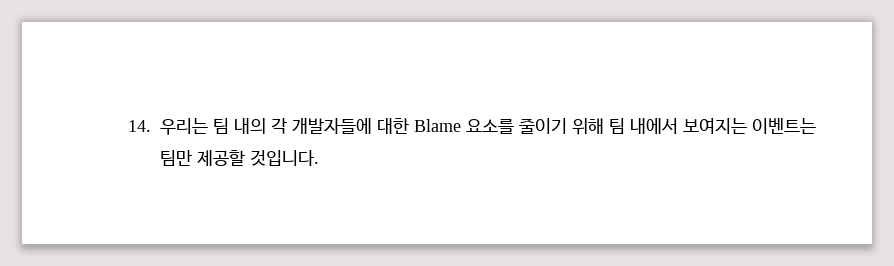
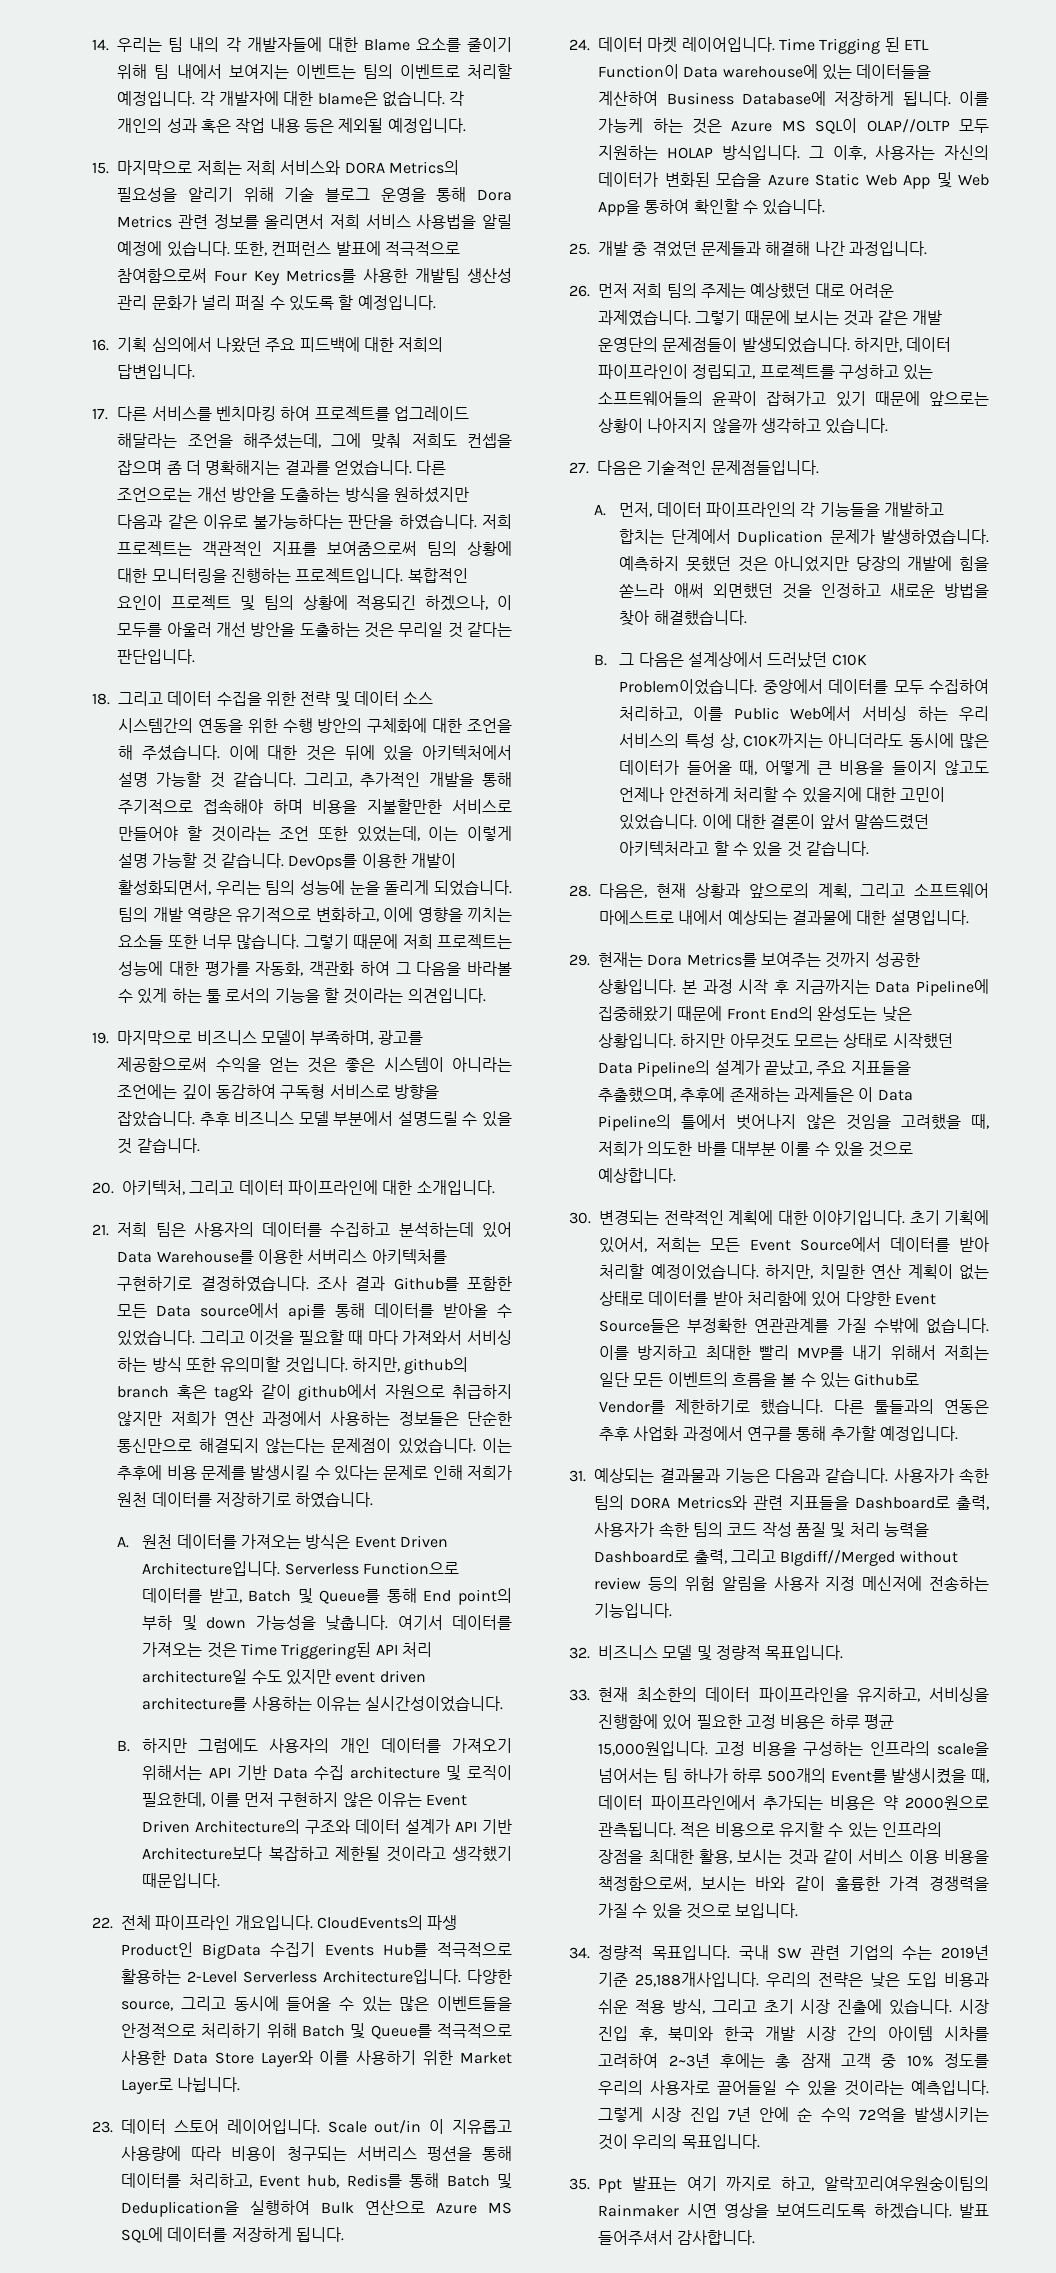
- 14. 우리는 팀 내의 각 개발자들에 대한 Blame 요소를 줄이기 위해 팀 내에서 보여지는 이벤트는 팀만 제공할 것입니다.
+ 14. 우리는 팀 내의 각 개발자들에 대한 Blame 요소를 줄이기 위해 팀 내에서 보여지는 이벤트는 팀의 이벤트로 처리할 예정입니다. 각 개발자에 대한 blame은 없습니다. 각 개인의 성과 혹은 작업 내용 등은 제외될 예정입니다.
+ 15. 마지막으로 저희는 저희 서비스와 DORA Metrics의 필요성을 알리기 위해 기술 블로그 운영을 통해 Dora Metrics 관련 정보를 올리면서 저희 서비스 사용법을 알릴 예정에 있습니다. 또한, 컨퍼런스 발표에 적극적으로 참여함으로써 Four Key Metrics를 사용한 개발팀 생산성 관리 문화가 널리 퍼질 수 있도록 할 예정입니다.
+ 16. 기획 심의에서 나왔던 주요 피드백에 대한 저희의 답변입니다.
+ 17. 다른 서비스를 벤치마킹 하여 프로젝트를 업그레이드 해달라는 조언을 해주셨는데, 그에 맞춰 저희도 컨셉을 잡으며 좀 더 명확해지는 결과를 얻었습니다. 다른 조언으로는 개선 방안을 도출하는 방식을 원하셨지만 다음과 같은 이유로 불가능하다는 판단을 하였습니다. 저희 프로젝트는 객관적인 지표를 보여줌으로써 팀의 상황에 대한 모니터링을 진행하는 프로젝트입니다. 복합적인 요인이 프로젝트 및 팀의 상황에 적용되긴 하겠으나, 이 모두를 아울러 개선 방안을 도출하는 것은 무리일 것 같다는 판단입니다.
+ 18. 그리고 데이터 수집을 위한 전략 및 데이터 소스 시스템간의 연동을 위한 수행 방안의 구체화에 대한 조언을 해 주셨습니다. 이에 대한 것은 뒤에 있을 아키텍처에서 설명 가능할 것 같습니다. 그리고, 추가적인 개발을 통해 주기적으로 접속해야 하며 비용을 지불할만한 서비스로 만들어야 할 것이라는 조언 또한 있었는데, 이는 이렇게 설명 가능할 것 같습니다. DevOps를 이용한 개발이 활성화되면서, 우리는 팀의 성능에 눈을 돌리게 되었습니다. 팀의 개발 역량은 유기적으로 변화하고, 이에 영향을 끼치는 요소들 또한 너무 많습니다. 그렇기 때문에 저희 프로젝트는 성능에 대한 평가를 자동화, 객관화 하여 그 다음을 바라볼 수 있게 하는 툴 로서의 기능을 할 것이라는 의견입니다.
+ 19. 마지막으로 비즈니스 모델이 부족하며, 광고를 제공함으로써 수익을 얻는 것은 좋은 시스템이 아니라는 조언에는 깊이 동감하여 구독형 서비스로 방향을 잡았습니다. 추후 비즈니스 모델 부분에서 설명드릴 수 있을 것 같습니다.
+ 20. 아키텍처, 그리고 데이터 파이프라인에 대한 소개입니다.
+ 21. 저희 팀은 사용자의 데이터를 수집하고 분석하는데 있어 Data Warehouse를 이용한 서버리스 아키텍처를 구현하기로 결정하였습니다. 조사 결과 Github를 포함한 모든 Data source에서 api를 통해 데이터를 받아올 수 있었습니다. 그리고 이것을 필요할 때 마다 가져와서 서비싱 하는 방식 또한 유의미할 것입니다. 하지만, github의 branch 혹은 tag와 같이 github에서 자원으로 취급하지 않지만 저희가 연산 과정에서 사용하는 정보들은 단순한 통신만으로 해결되지 않는다는 문제점이 있었습니다. 이는 추후에 비용 문제를 발생시킬 수 있다는 문제로 인해 저희가 원천 데이터를 저장하기로 하였습니다.
+ A. 원천 데이터를 가져오는 방식은 Event Driven Architecture입니다. Serverless Function으로 데이터를 받고, Batch 및 Queue를 통해 End point의 부하 및 down 가능성을 낮춥니다. 여기서 데이터를 가져오는 것은 Time Triggering된 API 처리 architecture일 수도 있지만 event driven architecture를 사용하는 이유는 실시간성이었습니다.
+ B. 하지만 그럼에도 사용자의 개인 데이터를 가져오기 위해서는 API 기반 Data 수집 architecture 및 로직이 필요한데, 이를 먼저 구현하지 않은 이유는 Event Driven Architecture의 구조와 데이터 설계가 API 기반 Architecture보다 복잡하고 제한될 것이라고 생각했기 때문입니다.
+ 22. 전체 파이프라인 개요입니다. CloudEvents의 파생 Product인 BigData 수집기 Events Hub를 적극적으로 활용하는 2-Level Serverless Architecture입니다. 다양한 source, 그리고 동시에 들어올 수 있는 많은 이벤트들을 안정적으로 처리하기 위해 Batch 및 Queue를 적극적으로 사용한 Data Store Layer와 이를 사용하기 위한 Market Layer로 나뉩니다.
+ 23. 데이터 스토어 레이어입니다. Scale out/in 이 지유롭고 사용량에 따라 비용이 청구되는 서버리스 펑션을 통해 데이터를 처리하고, Event hub, Redis를 통해 Batch 및 Deduplication을 실행하여 Bulk 연산으로 Azure MS SQL에 데이터를 저장하게 됩니다.
+ 24. 데이터 마켓 레이어입니다. Time Trigging 된 ETL Function이 Data warehouse에 있는 데이터들을 계산하여 Business Database에 저장하게 됩니다. 이를 가능케 하는 것은 Azure MS SQL이 OLAP//OLTP 모두 지원하는 HOLAP 방식입니다. 그 이후, 사용자는 자신의 데이터가 변화된 모습을 Azure Static Web App 및 Web App을 통하여 확인할 수 있습니다.
+ 25. 개발 중 겪었던 문제들과 해결해 나간 과정입니다.
+ 26. 먼저 저희 팀의 주제는 예상했던 대로 어려운 과제였습니다. 그렇기 때문에 보시는 것과 같은 개발 운영단의 문제점들이 발생되었습니다. 하지만, 데이터 파이프라인이 정립되고, 프로젝트를 구성하고 있는 소프트웨어들의 윤곽이 잡혀가고 있기 때문에 앞으로는 상황이 나아지지 않을까 생각하고 있습니다.
+ 27. 다음은 기술적인 문제점들입니다.
+ A. 먼저, 데이터 파이프라인의 각 기능들을 개발하고 합치는 단계에서 Duplication 문제가 발생하였습니다. 예측하지 못했던 것은 아니었지만 당장의 개발에 힘을 쏟느라 애써 외면했던 것을 인정하고 새로운 방법을 찾아 해결했습니다.
+ B. 그 다음은 설계상에서 드러났던 C10K Problem이었습니다. 중앙에서 데이터를 모두 수집하여 처리하고, 이를 Public Web에서 서비싱 하는 우리 서비스의 특성 상, C10K까지는 아니더라도 동시에 많은 데이터가 들어올 때, 어떻게 큰 비용을 들이지 않고도 언제나 안전하게 처리할 수 있을지에 대한 고민이 있었습니다. 이에 대한 결론이 앞서 말씀드렸던 아키텍처라고 할 수 있을 것 같습니다.
+ 28. 다음은, 현재 상황과 앞으로의 계획, 그리고 소프트웨어 마에스트로 내에서 예상되는 결과물에 대한 설명입니다.
+ 29. 현재는 Dora Metrics를 보여주는 것까지 성공한 상황입니다. 본 과정 시작 후 지금까지는 Data Pipeline에 집중해왔기 때문에 Front End의 완성도는 낮은 상황입니다. 하지만 아무것도 모르는 상태로 시작했던 Data Pipeline의 설계가 끝났고, 주요 지표들을 추출했으며, 추후에 존재하는 과제들은 이 Data Pipeline의 틀에서 벗어나지 않은 것임을 고려했을 때, 저희가 의도한 바를 대부분 이룰 수 있을 것으로 예상합니다.
+ 30. 변경되는 전략적인 계획에 대한 이야기입니다. 초기 기획에 있어서, 저희는 모든 Event Source에서 데이터를 받아 처리할 예정이었습니다. 하지만, 치밀한 연산 계획이 없는 상태로 데이터를 받아 처리함에 있어 다양한 Event Source들은 부정확한 연관관계를 가질 수밖에 없습니다. 이를 방지하고 최대한 빨리 MVP를 내기 위해서 저희는 일단 모든 이벤트의 흐름을 볼 수 있는 Github로 Vendor를 제한하기로 했습니다. 다른 툴들과의 연동은 추후 사업화 과정에서 연구를 통해 추가할 예정입니다.
+ 31. 예상되는 결과물과 기능은 다음과 같습니다. 사용자가 속한 팀의 DORA Metrics와 관련 지표들을 Dashboard로 출력, 사용자가 속한 팀의 코드 작성 품질 및 처리 능력을 Dashboard로 출력, 그리고 BIgdiff//Merged without review 등의 위험 알림을 사용자 지정 메신저에 전송하는 기능입니다.
+ 32. 비즈니스 모델 및 정량적 목표입니다.
+ 33. 현재 최소한의 데이터 파이프라인을 유지하고, 서비싱을 진행함에 있어 필요한 고정 비용은 하루 평균 15,000원입니다. 고정 비용을 구성하는 인프라의 scale을 넘어서는 팀 하나가 하루 500개의 Event를 발생시켰을 때, 데이터 파이프라인에서 추가되는 비용은 약 2000원으로 관측됩니다. 적은 비용으로 유지할 수 있는 인프라의 장점을 최대한 활용, 보시는 것과 같이 서비스 이용 비용을 책정함으로써, 보시는 바와 같이 훌륭한 가격 경쟁력을 가질 수 있을 것으로 보입니다.
+ 34. 정량적 목표입니다. 국내 SW 관련 기업의 수는 2019년 기준 25,188개사입니다. 우리의 전략은 낮은 도입 비용과 쉬운 적용 방식, 그리고 초기 시장 진출에 있습니다. 시장 진입 후, 북미와 한국 개발 시장 간의 아이템 시차를 고려하여 2~3년 후에는 총 잠재 고객 중 10% 정도를 우리의 사용자로 끌어들일 수 있을 것이라는 예측입니다. 그렇게 시장 진입 7년 안에 순 수익 72억을 발생시키는 것이 우리의 목표입니다.
+ 35. Ppt 발표는 여기 까지로 하고, 알락꼬리여우원숭이팀의 Rainmaker 시연 영상을 보여드리도록 하겠습니다. 발표 들어주셔서 감사합니다.

